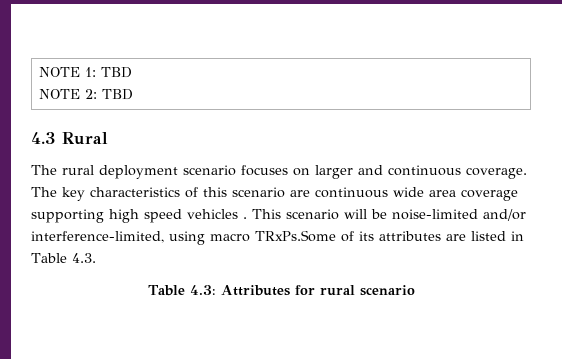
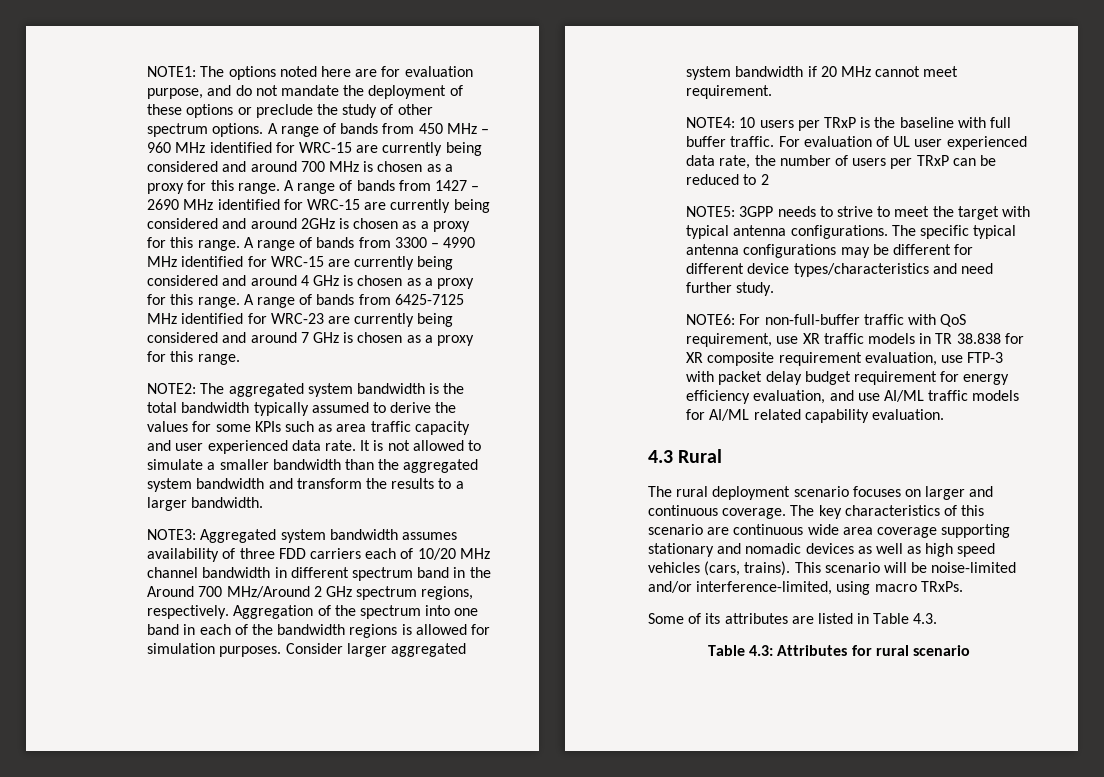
- NOTE 1: TBD
- NOTE 2: TBD
+ NOTE1: The options noted here are for evaluation purpose, and do not mandate the deployment of these options or preclude the study of other spectrum options. A range of bands from 450 MHz – 960 MHz identified for WRC-15 are currently being considered and around 700 MHz is chosen as a proxy for this range. A range of bands from 1427 – 2690 MHz identified for WRC-15 are currently being considered and around 2GHz is chosen as a proxy for this range. A range of bands from 3300 – 4990 MHz identified for WRC-15 are currently being considered and around 4 GHz is chosen as a proxy for this range. A range of bands from 6425-7125 MHz identified for WRC-23 are currently being considered and around 7 GHz is chosen as a proxy for this range.
+ NOTE2: The aggregated system bandwidth is the total bandwidth typically assumed to derive the values for some KPIs such as area traffic capacity and user experienced data rate. It is not allowed to simulate a smaller bandwidth than the aggregated system bandwidth and transform the results to a larger bandwidth.
+ NOTE3: Aggregated system bandwidth assumes availability of three FDD carriers each of 10/20 MHz channel bandwidth in different spectrum band in the Around 700 MHz/Around 2 GHz spectrum regions, respectively. Aggregation of the spectrum into one band in each of the bandwidth regions is allowed for simulation purposes. Consider larger aggregated system bandwidth if 20 MHz cannot meet requirement.
+ NOTE4: 10 users per TRxP is the baseline with full buffer traffic. For evaluation of UL user experienced data rate, the number of users per TRxP can be reduced to 2
+ NOTE5: 3GPP needs to strive to meet the target with typical antenna configurations. The specific typical antenna configurations may be different for different device types/characteristics and need further study.
+ NOTE6: For non-full-buffer traffic with QoS requirement, use XR traffic models in TR 38.838 for XR composite requirement evaluation, use FTP-3 with packet delay budget requirement for energy efficiency evaluation, and use AI/ML traffic models for AI/ML related capability evaluation.
- The key characteristics of this scenario are continuous wide area coverage supporting high speed vehicles .
+ The key characteristics of this scenario are continuous wide area coverage supporting stationary and nomadic devices as well as high speed vehicles (cars, trains).
- This scenario will be noise-limited and/or interference-limited, using macro TRxPs.Some of its attributes are listed in Table 4.3.
+ This scenario will be noise-limited and/or interference-limited, using macro TRxPs.
+ Some of its attributes are listed in Table 4.3.

